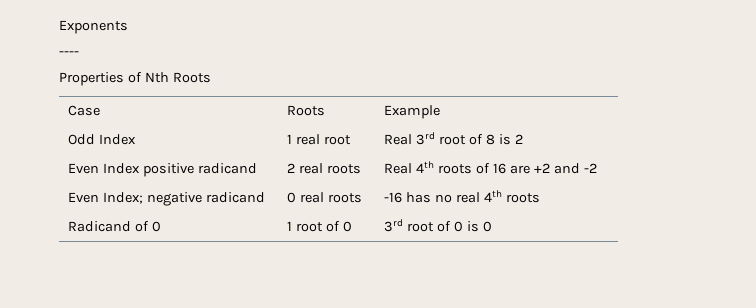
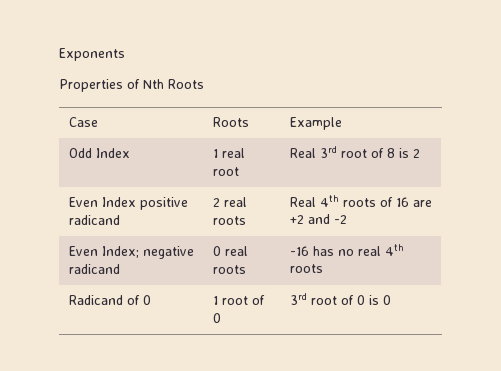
- ----

